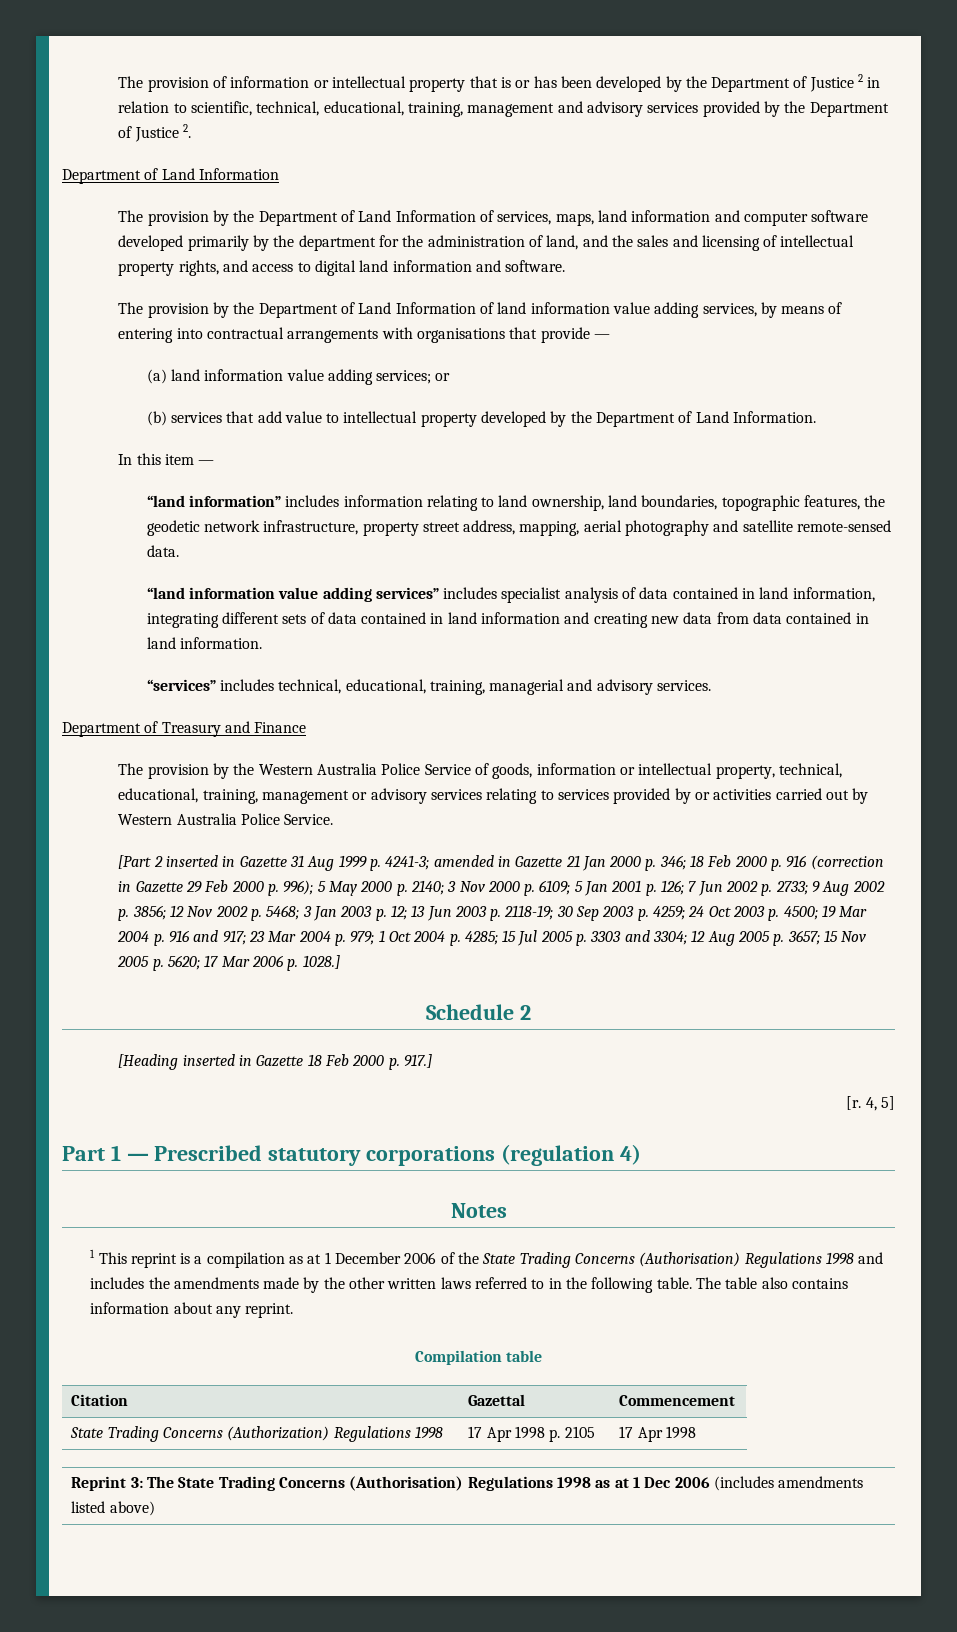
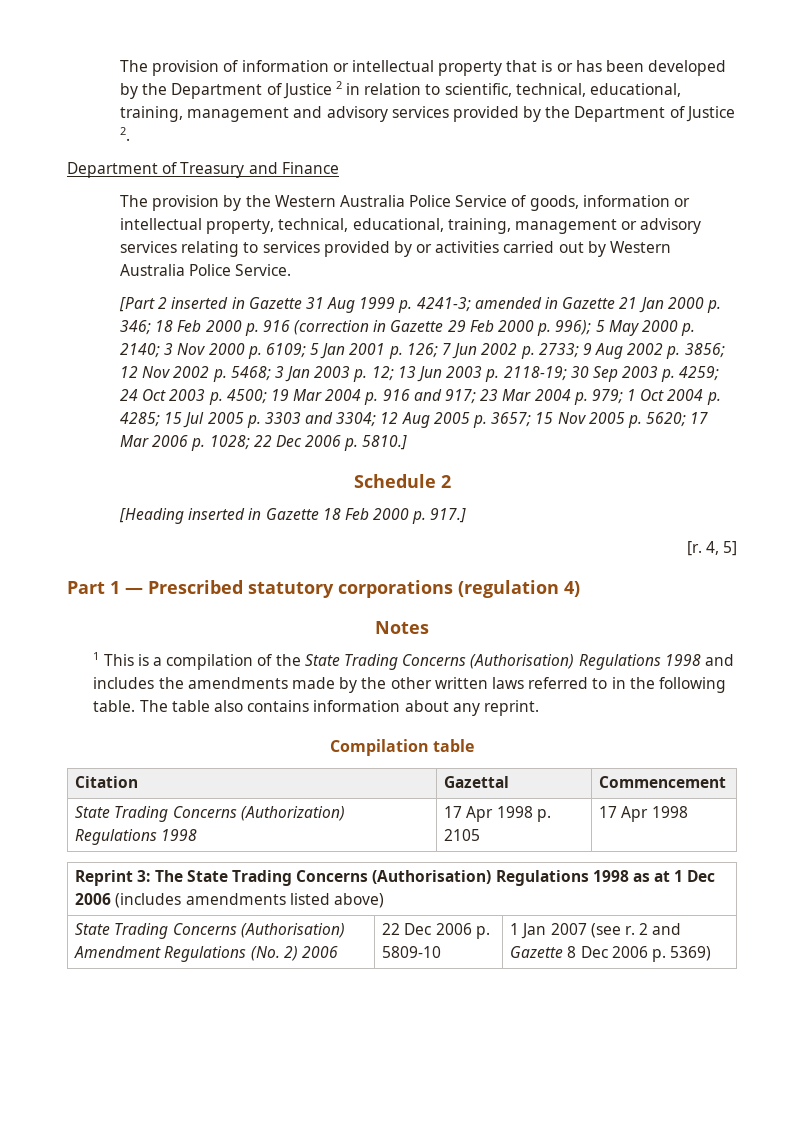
  The provision of information or intellectual property that is or has been developed by the Department of Justice 2 in relation to scientific, technical, educational, training, management and advisory services provided by the Department of Justice 2.
- Department of Land Information
- The provision by the Department of Land Information of services, maps, land information and computer software developed primarily by the department for the administration of land, and the sales and licensing of intellectual property rights, and access to digital land information and software.
- The provision by the Department of Land Information of land information value adding services, by means of entering into contractual arrangements with organisations that provide —
- (a) land information value adding services; or
- (b) services that add value to intellectual property developed by the Department of Land Information.
- In this item —
- “land information” includes information relating to land ownership, land boundaries, topographic features, the geodetic network infrastructure, property street address, mapping, aerial photography and satellite remote-sensed data.
- “land information value adding services” includes specialist analysis of data contained in land information, integrating different sets of data contained in land information and creating new data from data contained in land information.
- “services” includes technical, educational, training, managerial and advisory services.
- 17 Mar 2006 p. 1028.]
+ 17 Mar 2006 p. 1028; 22 Dec 2006 p. 5810.]
- 1 This reprint is a compilation as at 1 December 2006 of the State Trading Concerns (Authorisation) Regulations 1998 and includes the amendments made by the other written laws referred to in the following table.
+ 1 This is a compilation of the State Trading Concerns (Authorisation) Regulations 1998 and includes the amendments made by the other written laws referred to in the following table.
+ State Trading Concerns (Authorisation) Amendment Regulations (No. 2) 2006 | 22 Dec 2006 p. 5809-10 | 1 Jan 2007 (see r. 2 and Gazette 8 Dec 2006 p. 5369)

